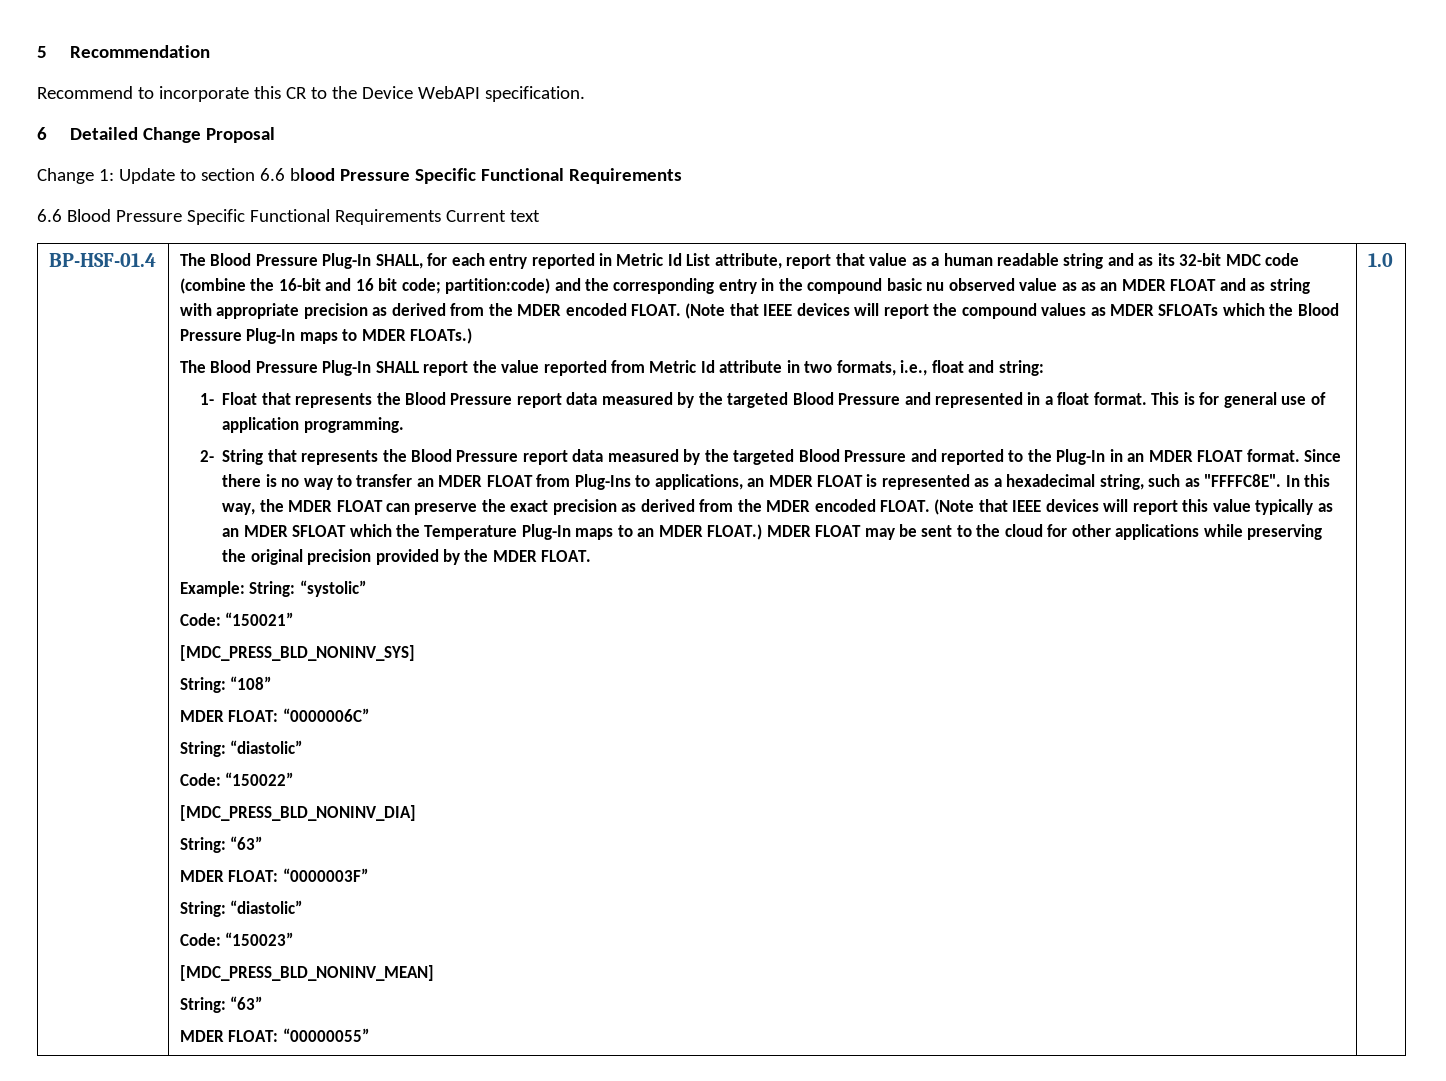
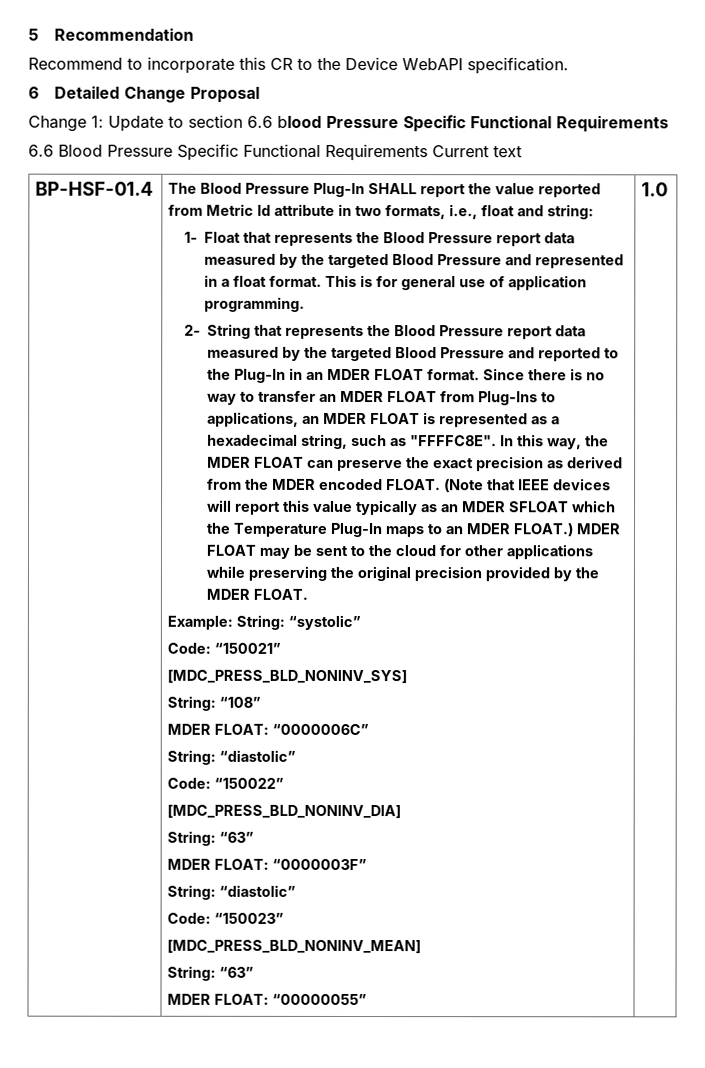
- The Blood Pressure Plug-In SHALL, for each entry reported in Metric Id List attribute, report that value as a human readable string and as its 32-bit MDC code (combine the 16-bit and 16 bit code; partition:code) and the corresponding entry in the compound basic nu observed value as as an MDER FLOAT and as string with appropriate precision as derived from the MDER encoded FLOAT. (Note that IEEE devices will report the compound values as MDER SFLOATs which the Blood Pressure Plug-In maps to MDER FLOATs.)

